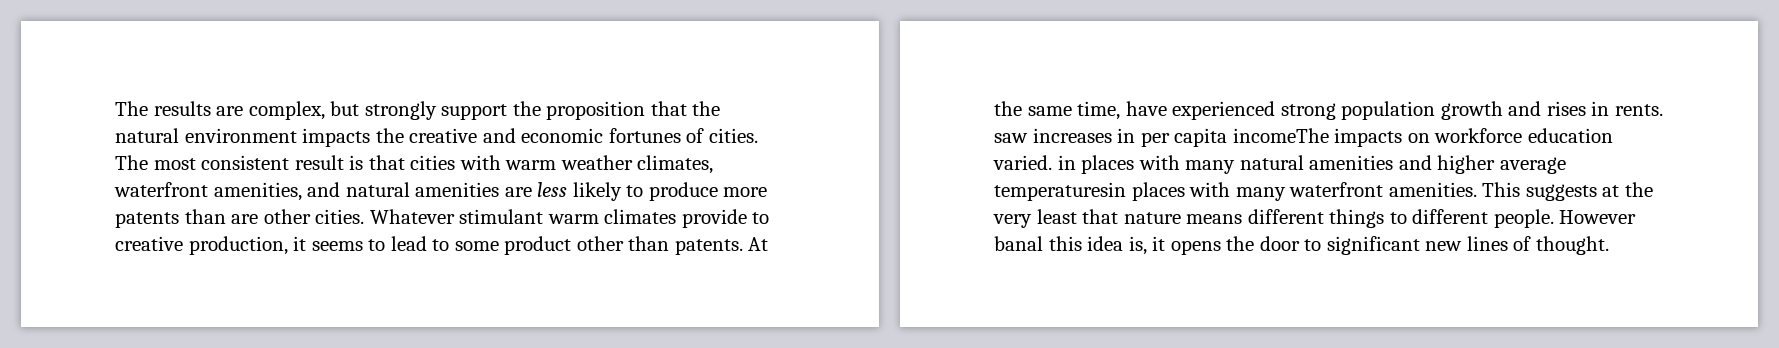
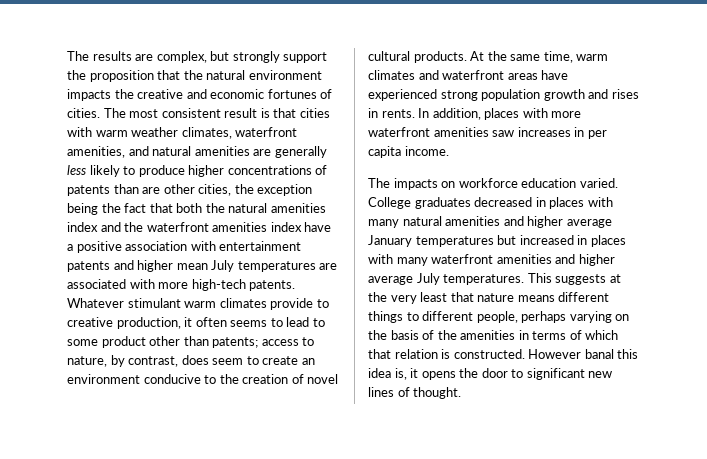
- The most consistent result is that cities with warm weather climates, waterfront amenities, and natural amenities are less likely to produce more patents than are other cities.
+ The most consistent result is that cities with warm weather climates, waterfront amenities, and natural amenities are generally less likely to produce higher concentrations of patents than are other cities, the exception being the fact that both the natural amenities index and the waterfront amenities index have a positive association with entertainment patents and higher mean July temperatures are associated with more high-tech patents.
- Whatever stimulant warm climates provide to creative production, it seems to lead to some product other than patents. At the same time, have experienced strong population growth and rises in rents. saw increases in per capita incomeThe impacts on workforce education varied. in places with many natural amenities and higher average temperaturesin places with many waterfront amenities.
+ Whatever stimulant warm climates provide to creative production, it often seems to lead to some product other than patents; access to nature, by contrast, does seem to create an environment conducive to the creation of novel cultural products. At the same time, warm climates and waterfront areas have experienced strong population growth and rises in rents. In addition, places with more waterfront amenities saw increases in per capita income.
+ The impacts on workforce education varied. College graduates decreased in places with many natural amenities and higher average January temperatures but increased in places with many waterfront amenities and higher average July temperatures.
- This suggests at the very least that nature means different things to different people.
+ This suggests at the very least that nature means different things to different people, perhaps varying on the basis of the amenities in terms of which that relation is constructed.

